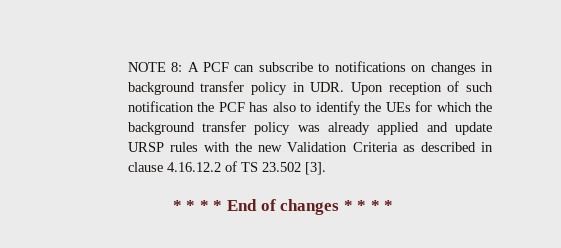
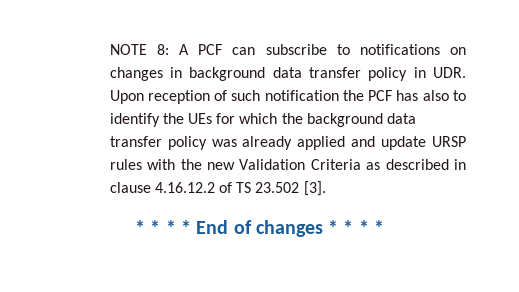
- NOTE 8: A PCF can subscribe to notifications on changes in background transfer policy in UDR. Upon reception of such notification the PCF has also to identify the UEs for which the background transfer policy was already applied and update URSP rules with the new Validation Criteria as described in clause 4.16.12.2 of TS 23.502 [3].
+ NOTE 8: A PCF can subscribe to notifications on changes in background data transfer policy in UDR. Upon reception of such notification the PCF has also to identify the UEs for which the background data transfer policy was already applied and update URSP rules with the new Validation Criteria as described in clause 4.16.12.2 of TS 23.502 [3].

